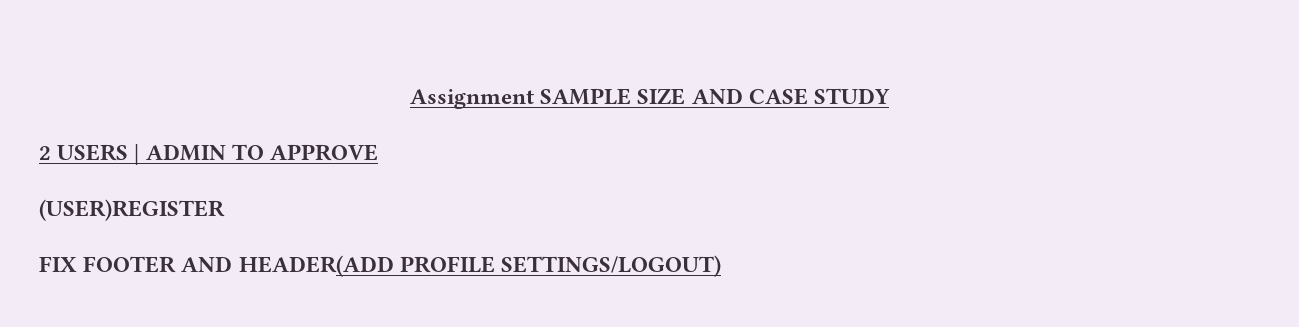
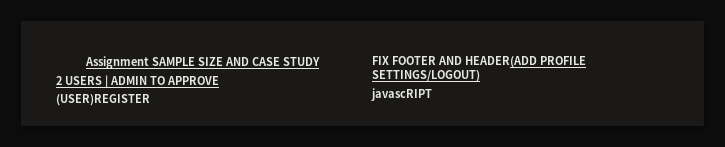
+ javascRIPT

